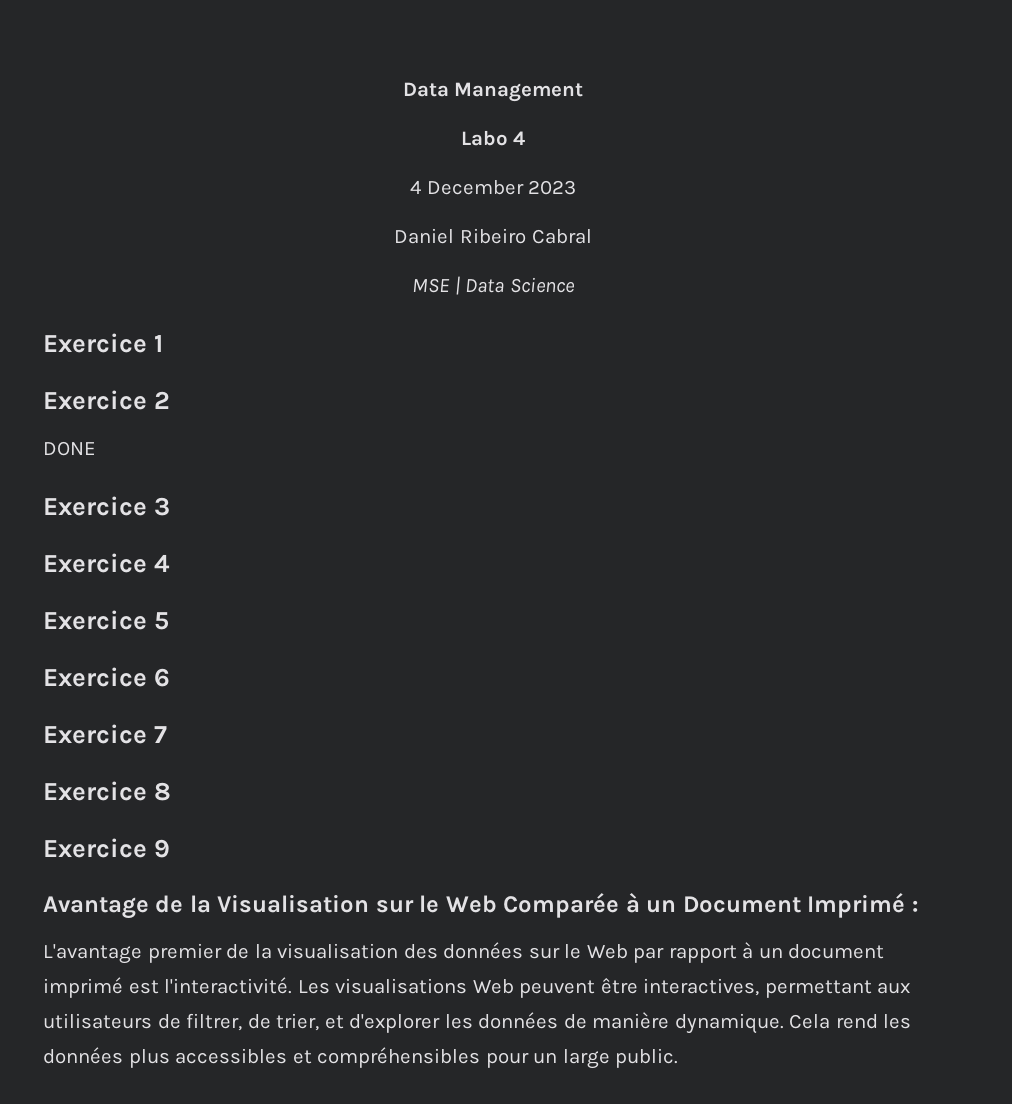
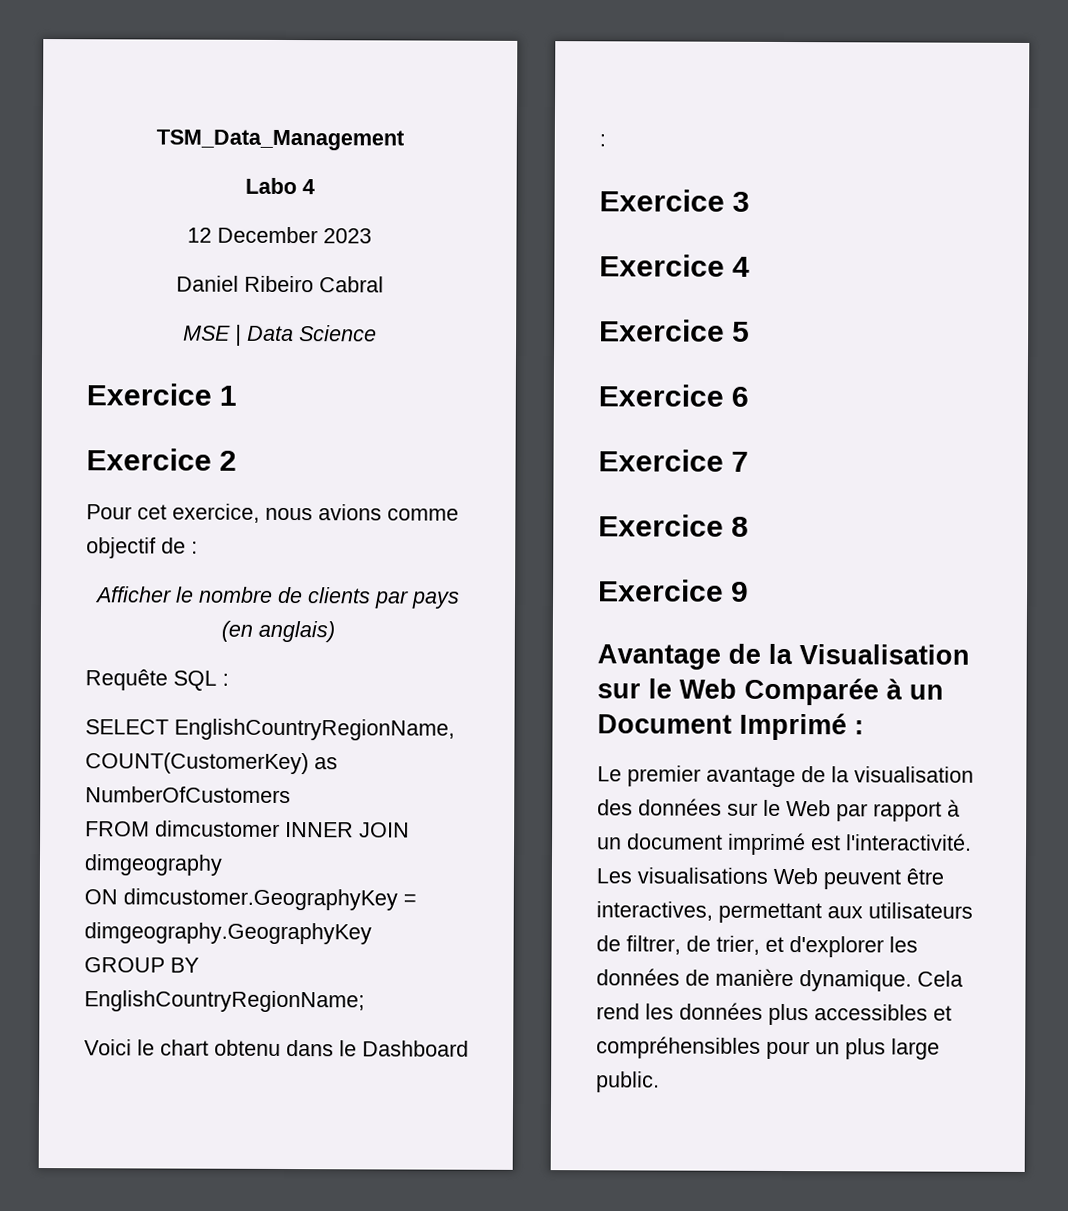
- Data Management
+ TSM_Data_Management
- 4 December 2023
+ 12 December 2023
- DONE
+ Pour cet exercice, nous avions comme objectif de :
+ Afficher le nombre de clients par pays (en anglais)
+ Requête SQL :
+ SELECT EnglishCountryRegionName, COUNT(CustomerKey) as NumberOfCustomers
+ FROM dimcustomer INNER JOIN dimgeography
+ ON dimcustomer.GeographyKey = dimgeography.GeographyKey
+ GROUP BY EnglishCountryRegionName;
+ Voici le chart obtenu dans le Dashboard :
- L'avantage premier de la visualisation des données sur le Web par rapport à un document imprimé est l'interactivité.
+ Le premier avantage de la visualisation des données sur le Web par rapport à un document imprimé est l'interactivité.
- Cela rend les données plus accessibles et compréhensibles pour un large public.
+ Cela rend les données plus accessibles et compréhensibles pour un plus large public.

